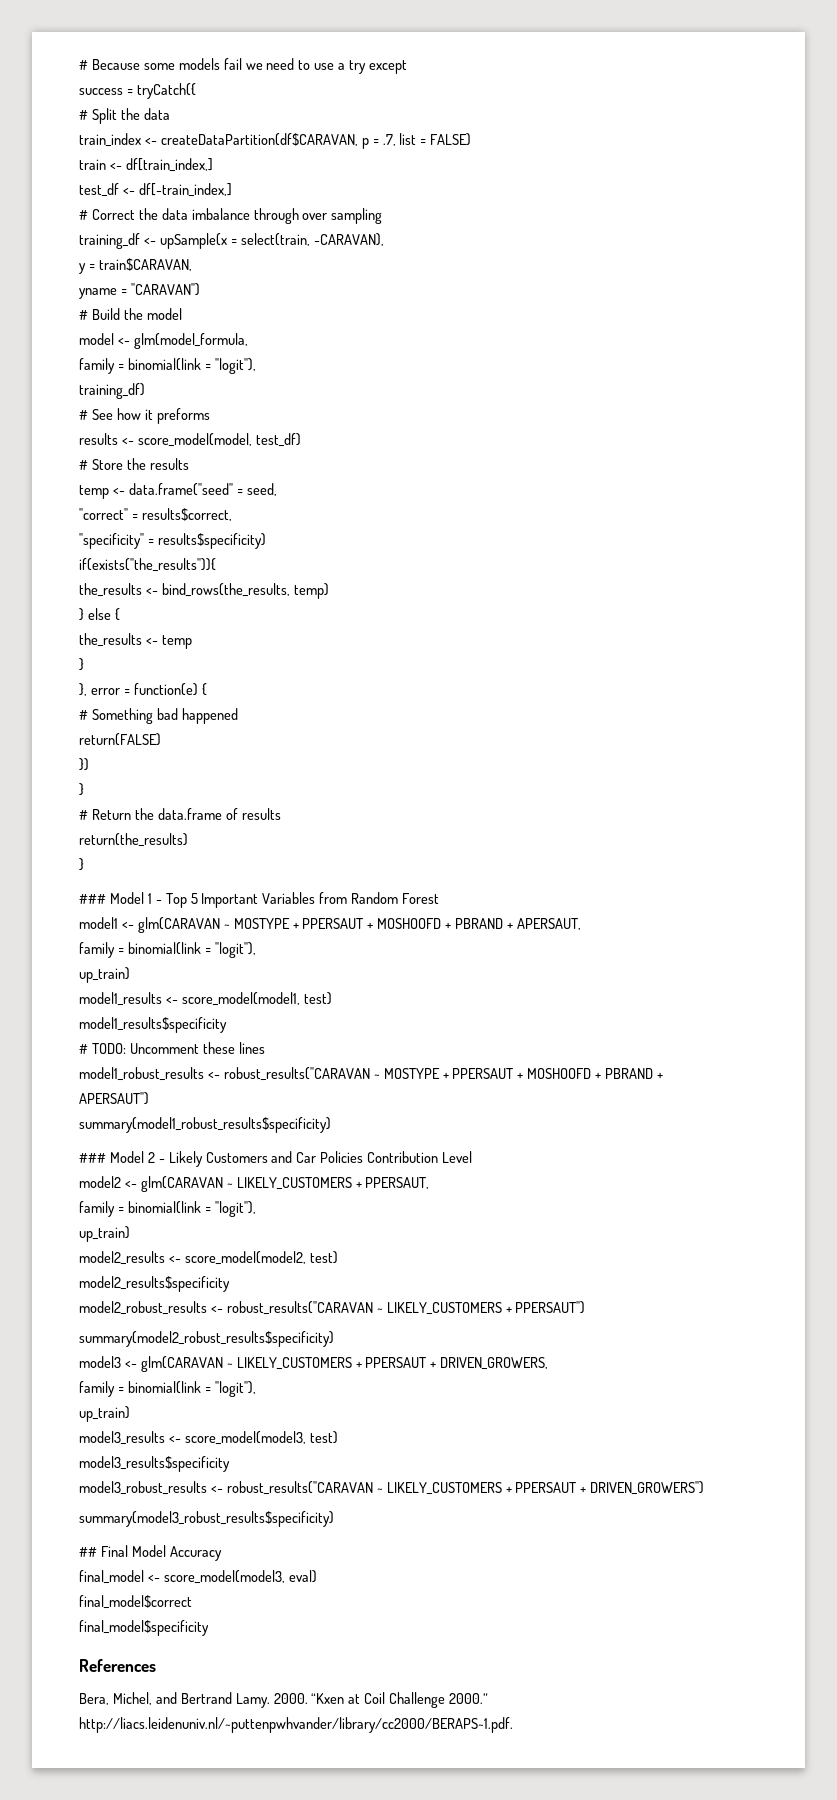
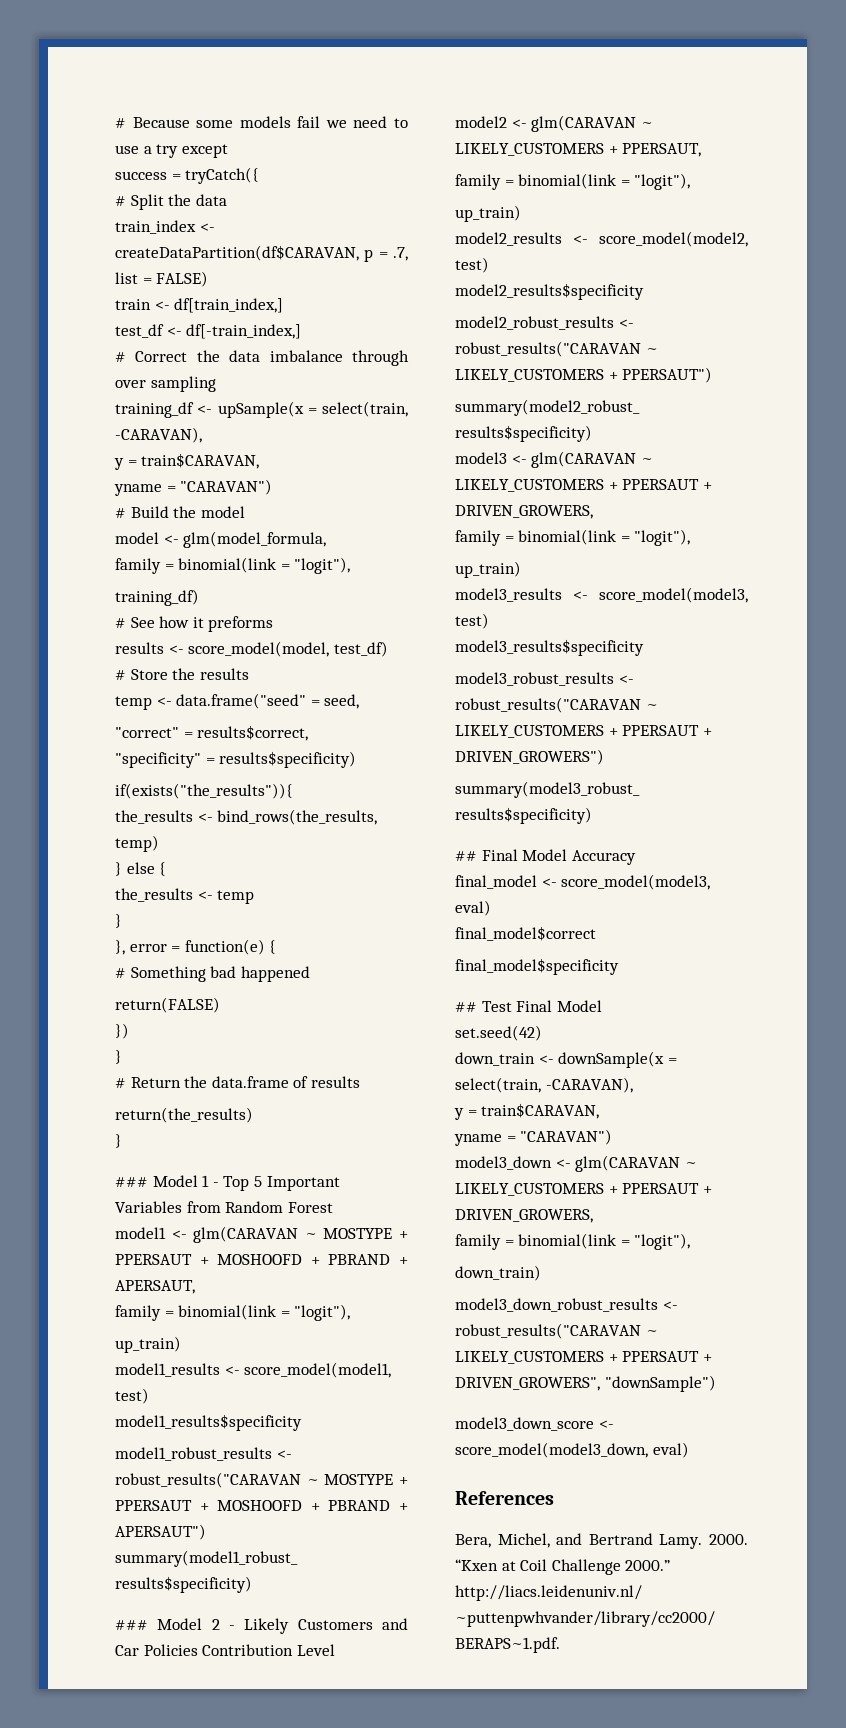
- # TODO: Uncomment these lines
+ ## Test Final Model
+ set.seed(42)
+ down_train <- downSample(x = select(train, -CARAVAN),
+ y = train$CARAVAN,
+ yname = "CARAVAN")
+ model3_down <- glm(CARAVAN ~ LIKELY_CUSTOMERS + PPERSAUT + DRIVEN_GROWERS,
+ family = binomial(link = "logit"),
+ down_train)
+ model3_down_robust_results <- robust_results("CARAVAN ~ LIKELY_CUSTOMERS + PPERSAUT + DRIVEN_GROWERS", "downSample")
+ model3_down_score <- score_model(model3_down, eval)

